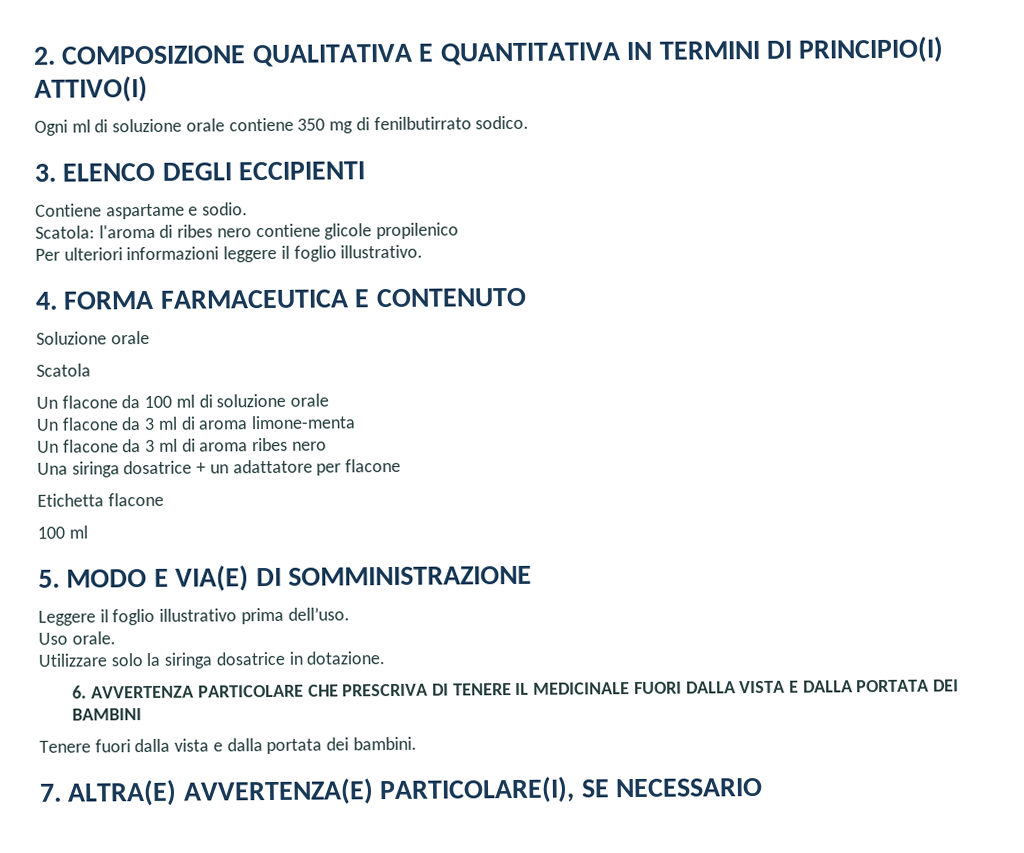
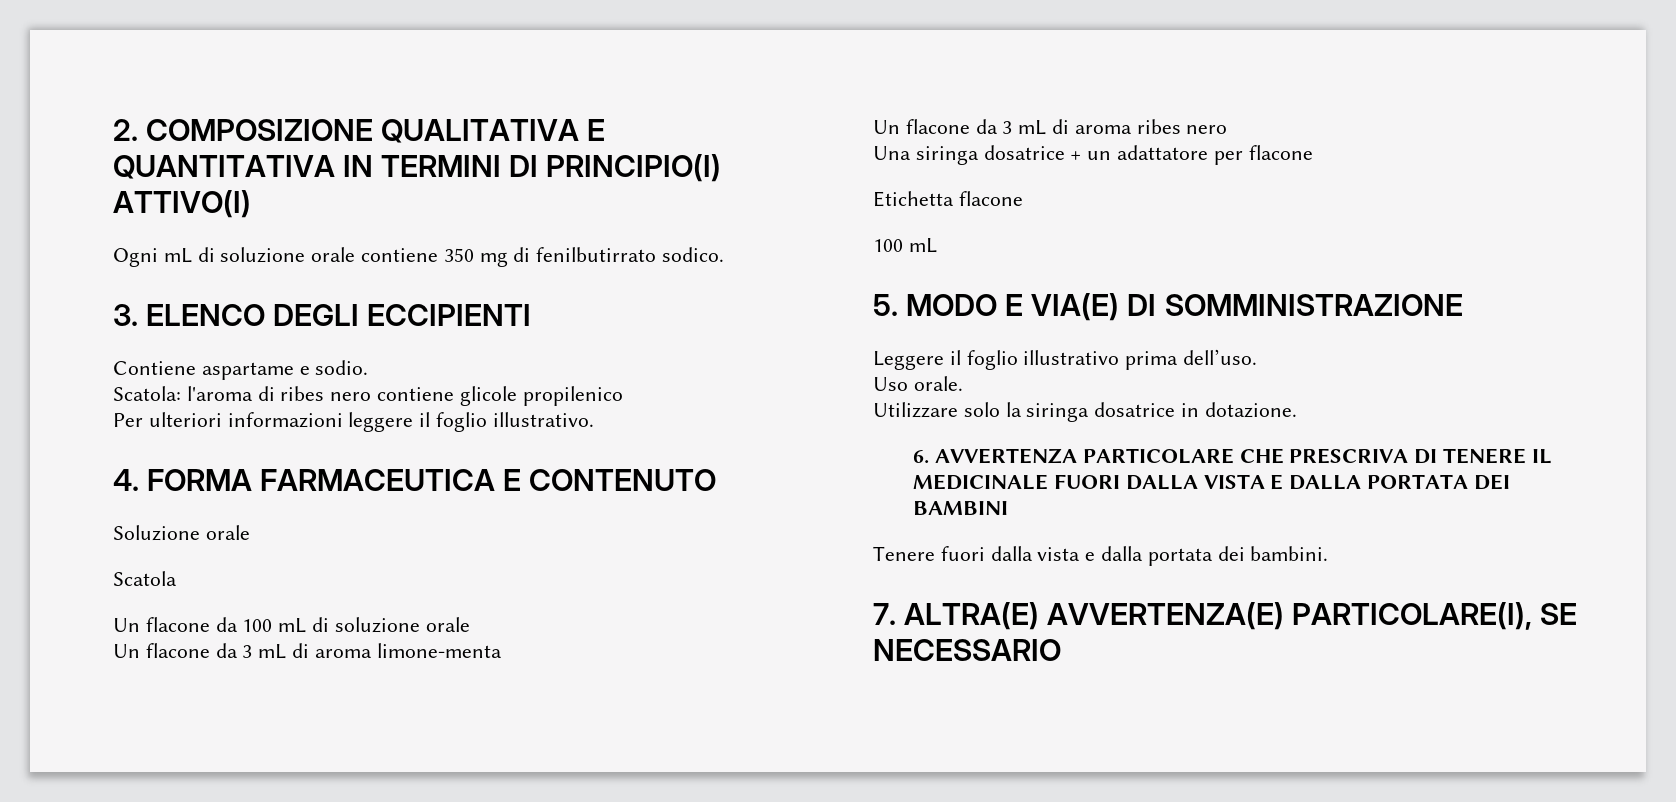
- Ogni ml di soluzione orale contiene 350 mg di fenilbutirrato sodico.
+ Ogni mL di soluzione orale contiene 350 mg di fenilbutirrato sodico.
- Un flacone da 100 ml di soluzione orale
+ Un flacone da 100 mL di soluzione orale
- Un flacone da 3 ml di aroma limone-menta
+ Un flacone da 3 mL di aroma limone-menta
- Un flacone da 3 ml di aroma ribes nero
+ Un flacone da 3 mL di aroma ribes nero
  Etichetta flacone
- 100 ml
+ 100 mL

